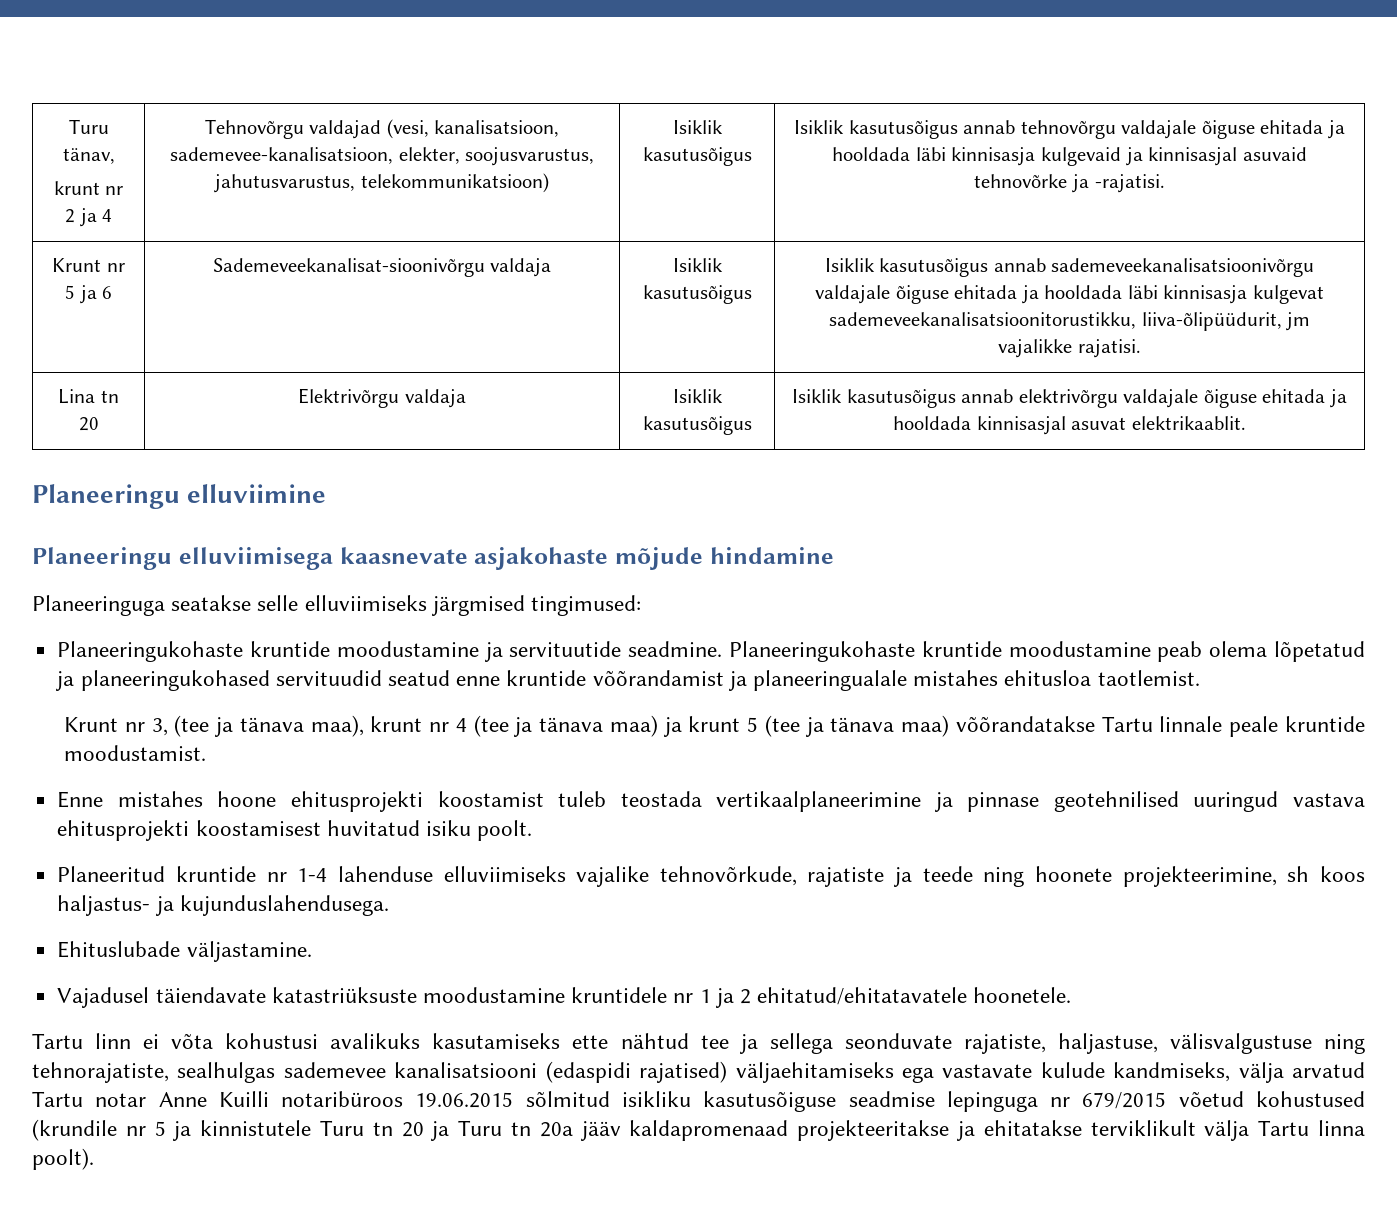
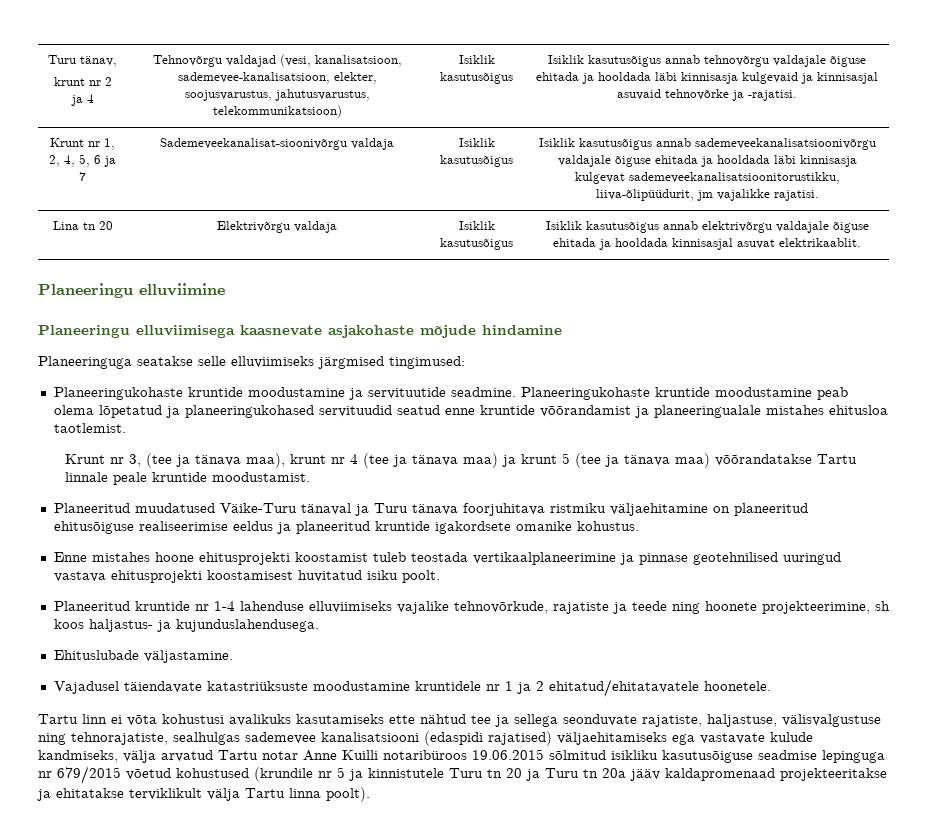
- Krunt nr 5 ja 6 | Sademeveekanalisat-sioonivõrgu valdaja | Isiklik kasutusõigus | Isiklik kasutusõigus annab sademeveekanalisatsioonivõrgu valdajale õiguse ehitada ja hooldada läbi kinnisasja kulgevat sademeveekanalisatsioonitorustikku, liiva-õlipüüdurit, jm vajalikke rajatisi.
+ Krunt nr 1, 2, 4, 5, 6 ja 7 | Sademeveekanalisat-sioonivõrgu valdaja | Isiklik kasutusõigus | Isiklik kasutusõigus annab sademeveekanalisatsioonivõrgu valdajale õiguse ehitada ja hooldada läbi kinnisasja kulgevat sademeveekanalisatsioonitorustikku, liiva-õlipüüdurit, jm vajalikke rajatisi.
+ Planeeritud muudatused Väike-Turu tänaval ja Turu tänava foorjuhitava ristmiku väljaehitamine on planeeritud ehitusõiguse realiseerimise eeldus ja planeeritud kruntide igakordsete omanike kohustus.

